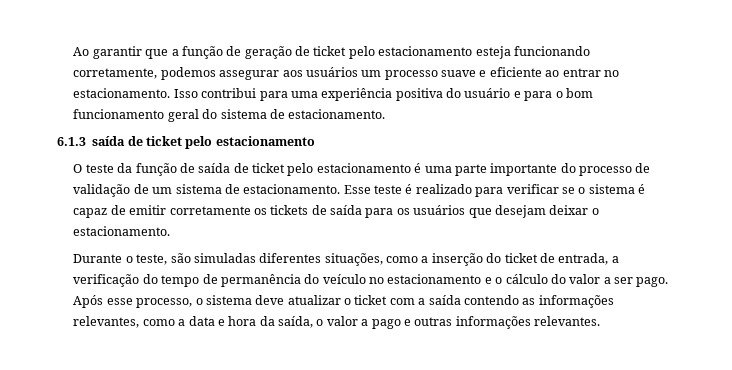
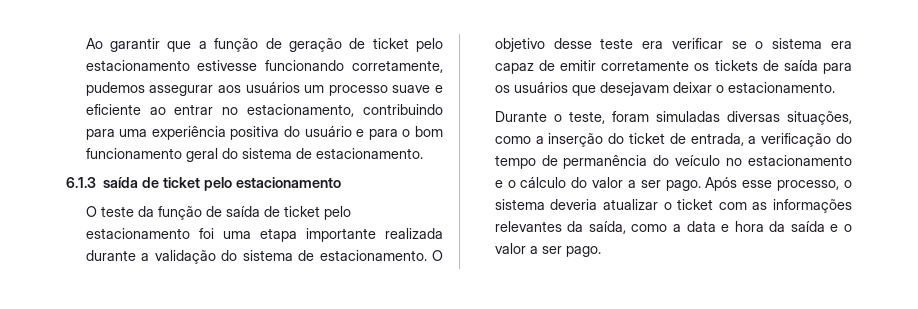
- Ao garantir que a função de geração de ticket pelo estacionamento esteja funcionando corretamente, podemos assegurar aos usuários um processo suave e eficiente ao entrar no estacionamento. Isso contribui para uma experiência positiva do usuário e para o bom funcionamento geral do sistema de estacionamento.
+ Ao garantir que a função de geração de ticket pelo estacionamento estivesse funcionando corretamente, pudemos assegurar aos usuários um processo suave e eficiente ao entrar no estacionamento, contribuindo para uma experiência positiva do usuário e para o bom funcionamento geral do sistema de estacionamento.
- O teste da função de saída de ticket pelo estacionamento é uma parte importante do processo de validação de um sistema de estacionamento. Esse teste é realizado para verificar se o sistema é capaz de emitir corretamente os tickets de saída para os usuários que desejam deixar o estacionamento.
+ O teste da função de saída de ticket pelo estacionamento foi uma etapa importante realizada durante a validação do sistema de estacionamento. O objetivo desse teste era verificar se o sistema era capaz de emitir corretamente os tickets de saída para os usuários que desejavam deixar o estacionamento.
- Durante o teste, são simuladas diferentes situações, como a inserção do ticket de entrada, a verificação do tempo de permanência do veículo no estacionamento e o cálculo do valor a ser pago.
+ Durante o teste, foram simuladas diversas situações, como a inserção do ticket de entrada, a verificação do tempo de permanência do veículo no estacionamento e o cálculo do valor a ser pago.
- Após esse processo, o sistema deve atualizar o ticket com a saída contendo as informações relevantes, como a data e hora da saída, o valor a pago e outras informações relevantes.
+ Após esse processo, o sistema deveria atualizar o ticket com as informações relevantes da saída, como a data e hora da saída e o valor a ser pago.

